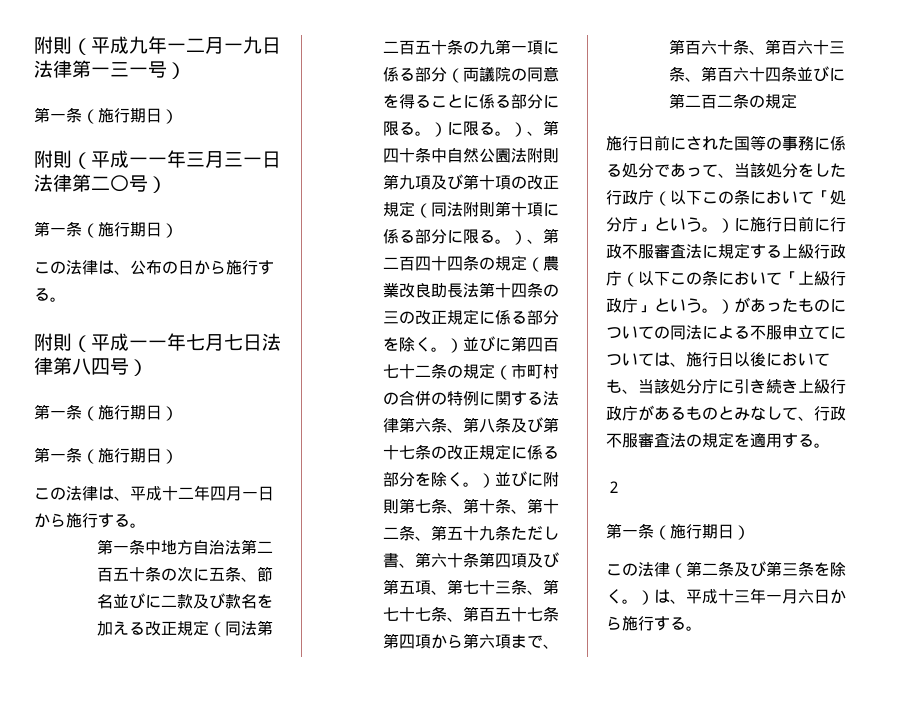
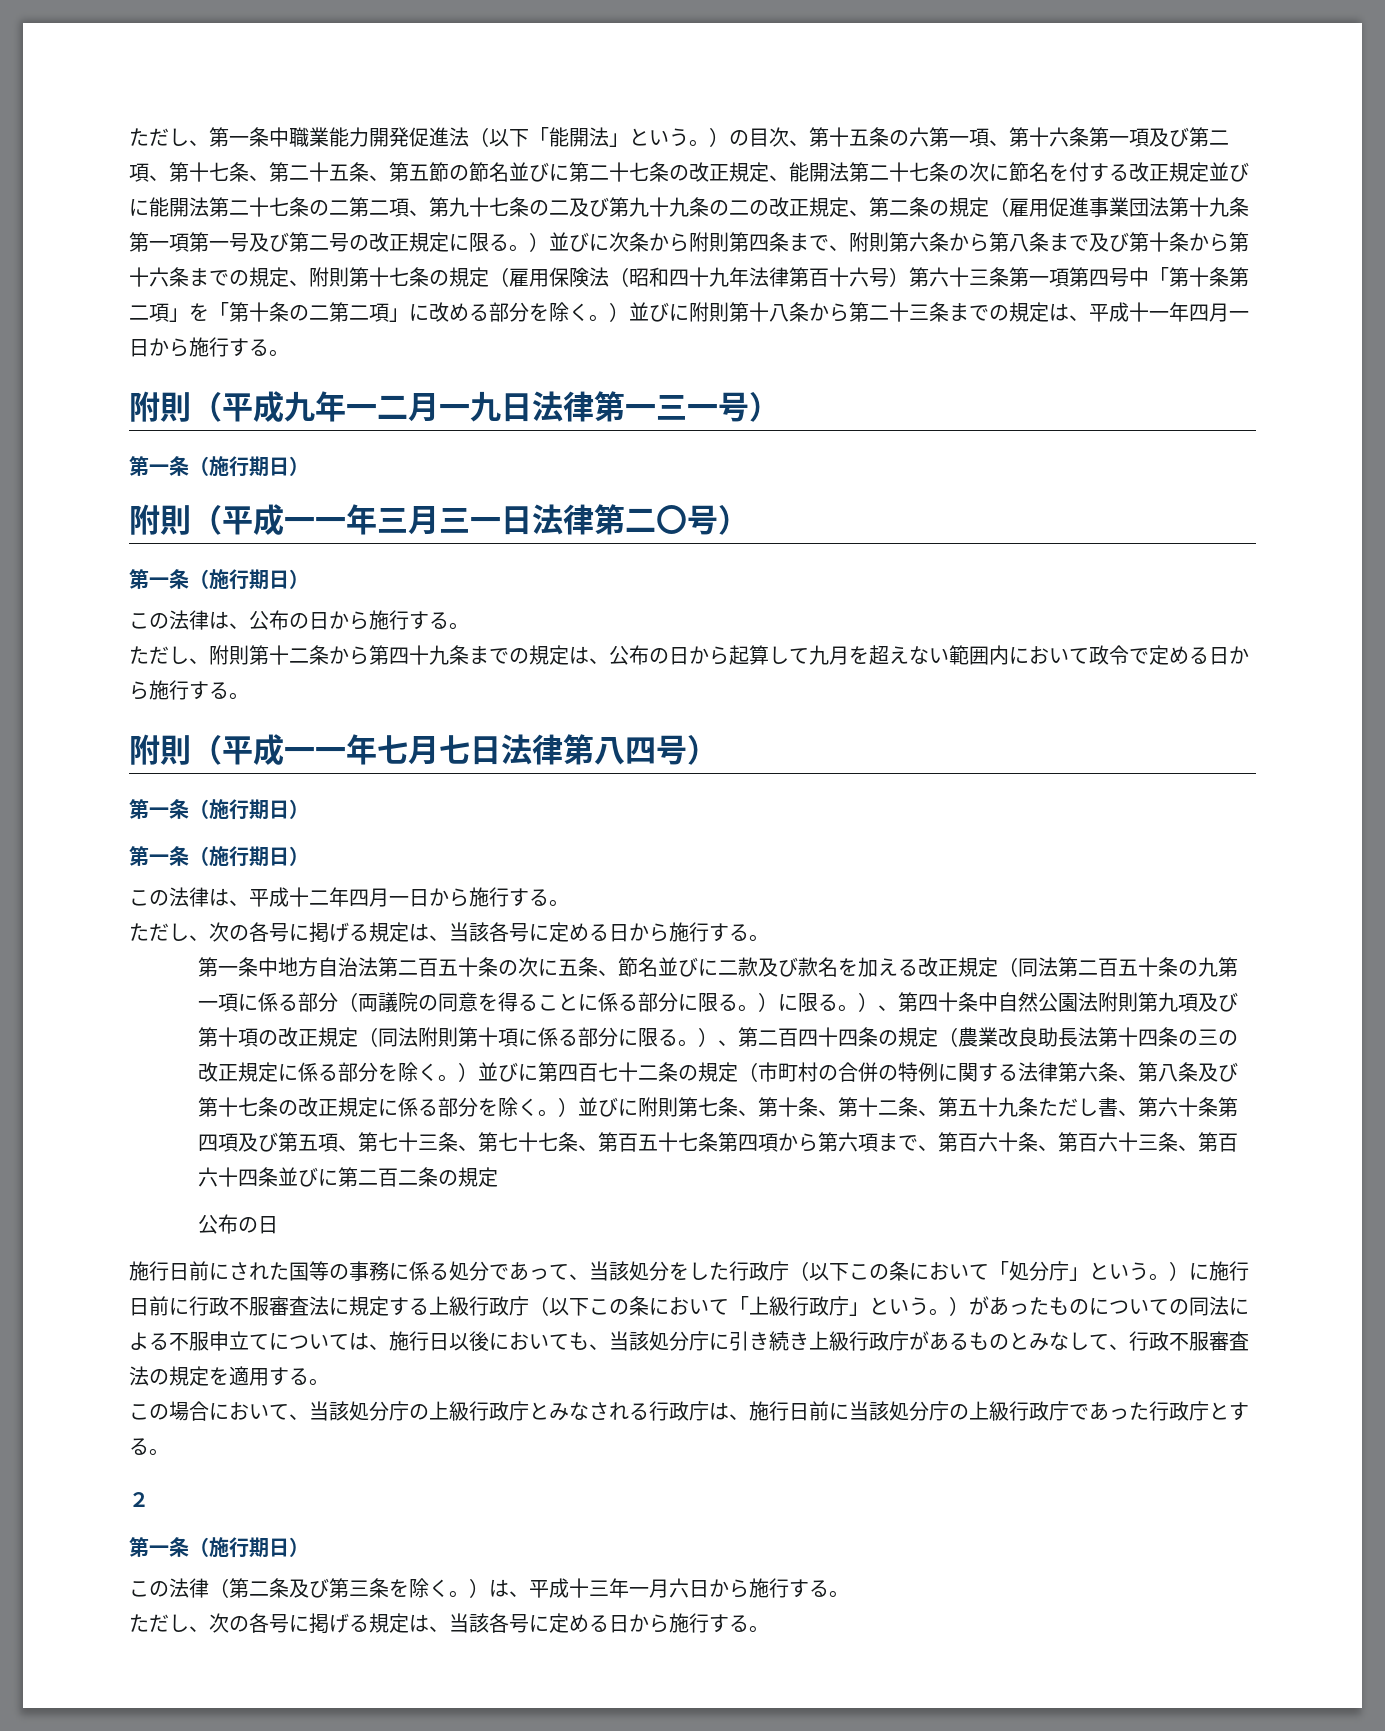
+ ただし、第一条中職業能力開発促進法（以下「能開法」という。）の目次、第十五条の六第一項、第十六条第一項及び第二項、第十七条、第二十五条、第五節の節名並びに第二十七条の改正規定、能開法第二十七条の次に節名を付する改正規定並びに能開法第二十七条の二第二項、第九十七条の二及び第九十九条の二の改正規定、第二条の規定（雇用促進事業団法第十九条第一項第一号及び第二号の改正規定に限る。）並びに次条から附則第四条まで、附則第六条から第八条まで及び第十条から第十六条までの規定、附則第十七条の規定（雇用保険法（昭和四十九年法律第百十六号）第六十三条第一項第四号中「第十条第二項」を「第十条の二第二項」に改める部分を除く。）並びに附則第十八条から第二十三条までの規定は、平成十一年四月一日から施行する。
+ ただし、附則第十二条から第四十九条までの規定は、公布の日から起算して九月を超えない範囲内において政令で定める日から施行する。
  この法律は、平成十二年四月一日から施行する。
+ ただし、次の各号に掲げる規定は、当該各号に定める日から施行する。
  第一条中地方自治法第二百五十条の次に五条、節名並びに二款及び款名を加える改正規定（同法第二百五十条の九第一項に係る部分（両議院の同意を得ることに係る部分に限る。）に限る。）、第四十条中自然公園法附則第九項及び第十項の改正規定（同法附則第十項に係る部分に限る。）、第二百四十四条の規定（農業改良助長法第十四条の三の改正規定に係る部分を除く。）並びに第四百七十二条の規定（市町村の合併の特例に関する法律第六条、第八条及び第十七条の改正規定に係る部分を除く。）並びに附則第七条、第十条、第十二条、第五十九条ただし書、第六十条第四項及び第五項、第七十三条、第七十七条、第百五十七条第四項から第六項まで、第百六十条、第百六十三条、第百六十四条並びに第二百二条の規定
+ 公布の日
+ この場合において、当該処分庁の上級行政庁とみなされる行政庁は、施行日前に当該処分庁の上級行政庁であった行政庁とする。
  この法律（第二条及び第三条を除く。）は、平成十三年一月六日から施行する。
+ ただし、次の各号に掲げる規定は、当該各号に定める日から施行する。

